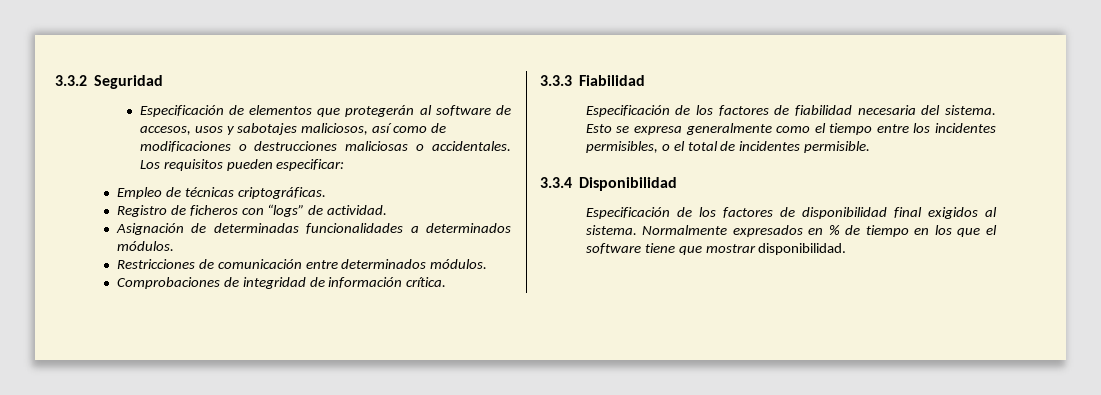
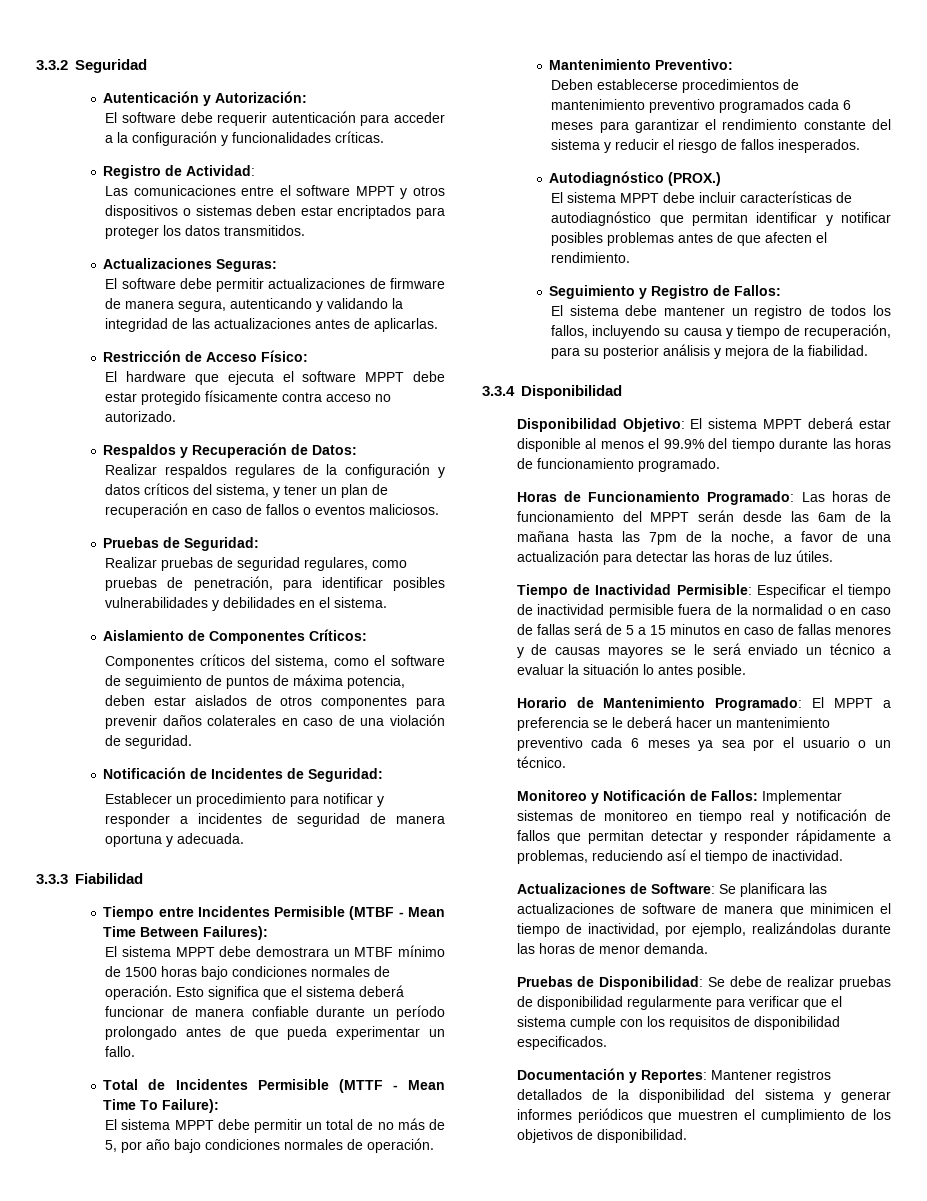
- Especificación de elementos que protegerán al software de accesos, usos y sabotajes maliciosos, así como de modificaciones o destrucciones maliciosas o accidentales. Los requisitos pueden especificar:
- Empleo de técnicas criptográficas.
- Registro de ficheros con “logs” de actividad.
- Asignación de determinadas funcionalidades a determinados módulos.
- Restricciones de comunicación entre determinados módulos.
- Comprobaciones de integridad de información crítica.
+ Autenticación y Autorización:
+ El software debe requerir autenticación para acceder a la configuración y funcionalidades críticas.
+ Registro de Actividad:
+ Las comunicaciones entre el software MPPT y otros dispositivos o sistemas deben estar encriptados para proteger los datos transmitidos.
+ Actualizaciones Seguras:
+ El software debe permitir actualizaciones de firmware de manera segura, autenticando y validando la integridad de las actualizaciones antes de aplicarlas.
+ Restricción de Acceso Físico:
+ El hardware que ejecuta el software MPPT debe estar protegido físicamente contra acceso no autorizado.
+ Respaldos y Recuperación de Datos:
+ Realizar respaldos regulares de la configuración y datos críticos del sistema, y tener un plan de recuperación en caso de fallos o eventos maliciosos.
+ Pruebas de Seguridad:
+ Realizar pruebas de seguridad regulares, como pruebas de penetración, para identificar posibles vulnerabilidades y debilidades en el sistema.
+ Aislamiento de Componentes Críticos:
+ Componentes críticos del sistema, como el software de seguimiento de puntos de máxima potencia, deben estar aislados de otros componentes para prevenir daños colaterales en caso de una violación de seguridad.
+ Notificación de Incidentes de Seguridad:
+ Establecer un procedimiento para notificar y responder a incidentes de seguridad de manera oportuna y adecuada.
  3.3.3 Fiabilidad
- Especificación de los factores de fiabilidad necesaria del sistema. Esto se expresa generalmente como el tiempo entre los incidentes permisibles, o el total de incidentes permisible.
+ Tiempo entre Incidentes Permisible (MTBF - Mean Time Between Failures):
+ El sistema MPPT debe demostrara un MTBF mínimo de 1500 horas bajo condiciones normales de operación. Esto significa que el sistema deberá funcionar de manera confiable durante un período prolongado antes de que pueda experimentar un fallo.
+ Total de Incidentes Permisible (MTTF - Mean Time To Failure):
+ El sistema MPPT debe permitir un total de no más de 5, por año bajo condiciones normales de operación.
+ Mantenimiento Preventivo:
+ Deben establecerse procedimientos de mantenimiento preventivo programados cada 6 meses para garantizar el rendimiento constante del sistema y reducir el riesgo de fallos inesperados.
+ Autodiagnóstico (PROX.)
+ El sistema MPPT debe incluir características de autodiagnóstico que permitan identificar y notificar posibles problemas antes de que afecten el rendimiento.
+ Seguimiento y Registro de Fallos:
+ El sistema debe mantener un registro de todos los fallos, incluyendo su causa y tiempo de recuperación, para su posterior análisis y mejora de la fiabilidad.
  3.3.4 Disponibilidad
- Especificación de los factores de disponibilidad final exigidos al sistema. Normalmente expresados en % de tiempo en los que el software tiene que mostrar disponibilidad.
+ Disponibilidad Objetivo: El sistema MPPT deberá estar disponible al menos el 99.9% del tiempo durante las horas de funcionamiento programado.
+ Horas de Funcionamiento Programado: Las horas de funcionamiento del MPPT serán desde las 6am de la mañana hasta las 7pm de la noche, a favor de una actualización para detectar las horas de luz útiles.
+ Tiempo de Inactividad Permisible: Especificar el tiempo de inactividad permisible fuera de la normalidad o en caso de fallas será de 5 a 15 minutos en caso de fallas menores y de causas mayores se le será enviado un técnico a evaluar la situación lo antes posible.
+ Horario de Mantenimiento Programado: El MPPT a preferencia se le deberá hacer un mantenimiento preventivo cada 6 meses ya sea por el usuario o un técnico.
+ Monitoreo y Notificación de Fallos: Implementar sistemas de monitoreo en tiempo real y notificación de fallos que permitan detectar y responder rápidamente a problemas, reduciendo así el tiempo de inactividad.
+ Actualizaciones de Software: Se planificara las actualizaciones de software de manera que minimicen el tiempo de inactividad, por ejemplo, realizándolas durante las horas de menor demanda.
+ Pruebas de Disponibilidad: Se debe de realizar pruebas de disponibilidad regularmente para verificar que el sistema cumple con los requisitos de disponibilidad especificados.
+ Documentación y Reportes: Mantener registros detallados de la disponibilidad del sistema y generar informes periódicos que muestren el cumplimiento de los objetivos de disponibilidad.

